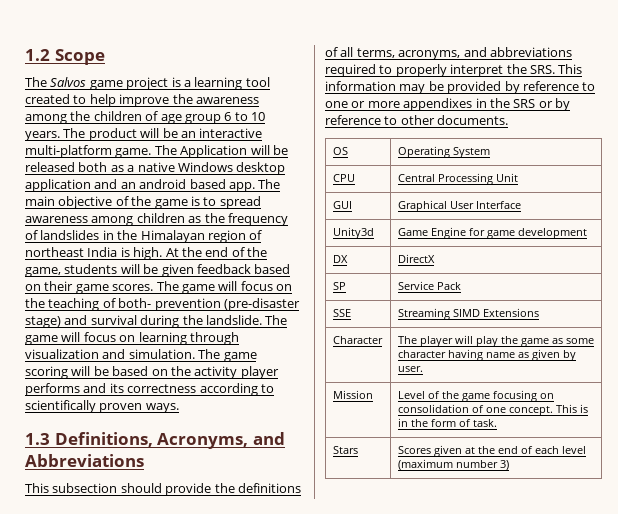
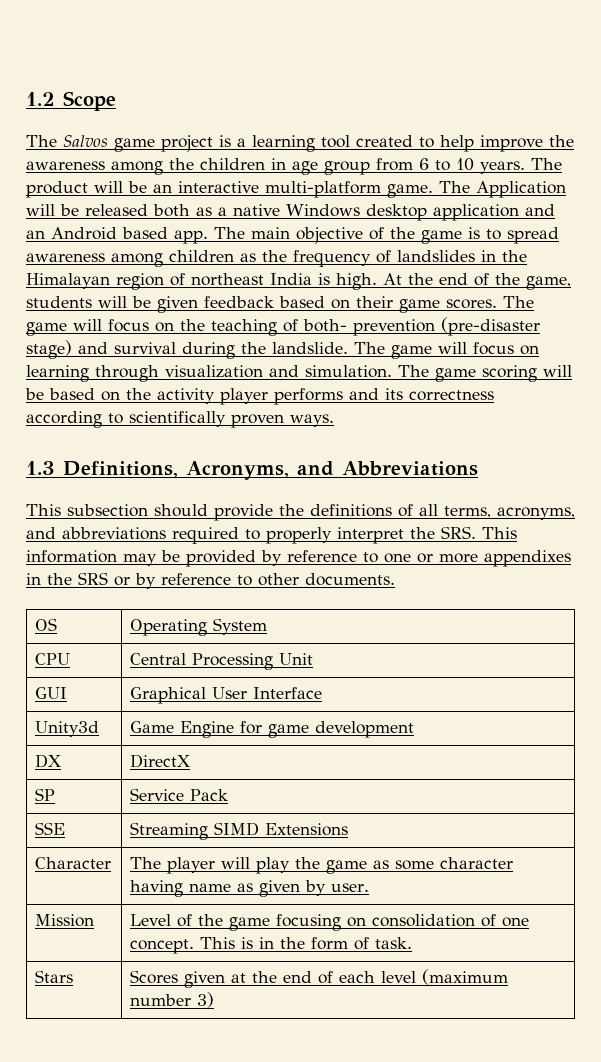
- The Salvos game project is a learning tool created to help improve the awareness among the children of age group 6 to 10 years.
+ The Salvos game project is a learning tool created to help improve the awareness among the children in age group from 6 to 10 years.
- The Application will be released both as a native Windows desktop application and an android based app.
+ The Application will be released both as a native Windows desktop application and an Android based app.

